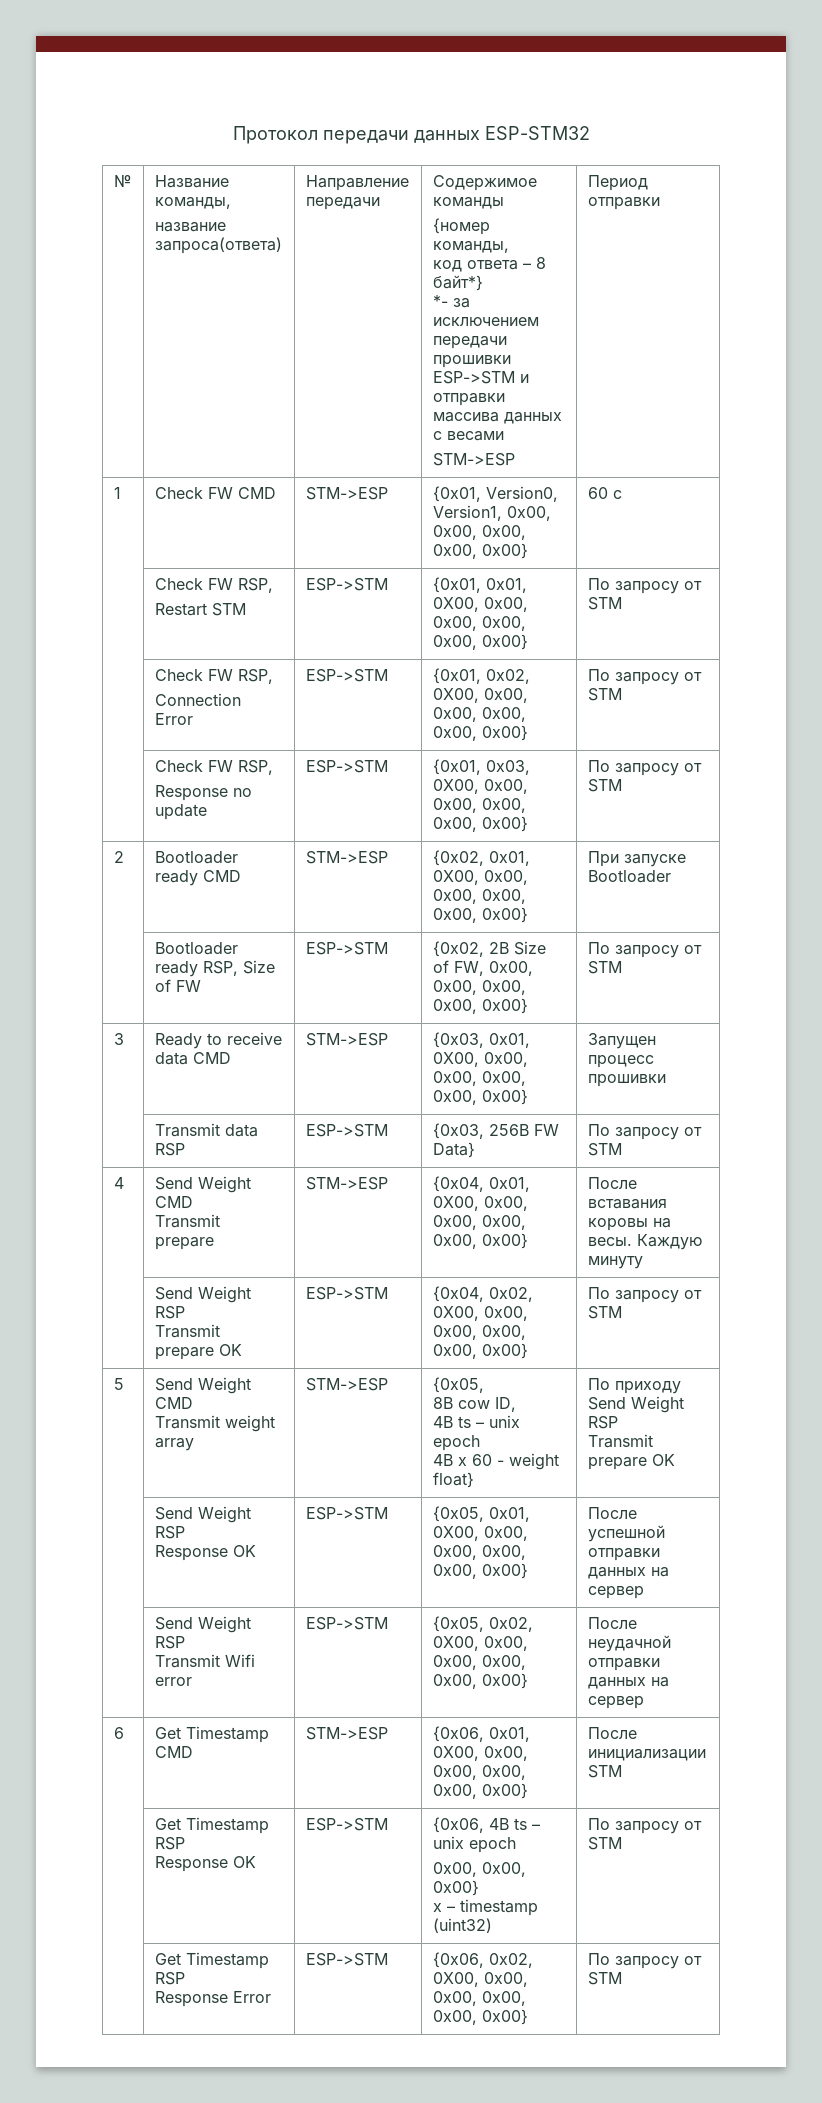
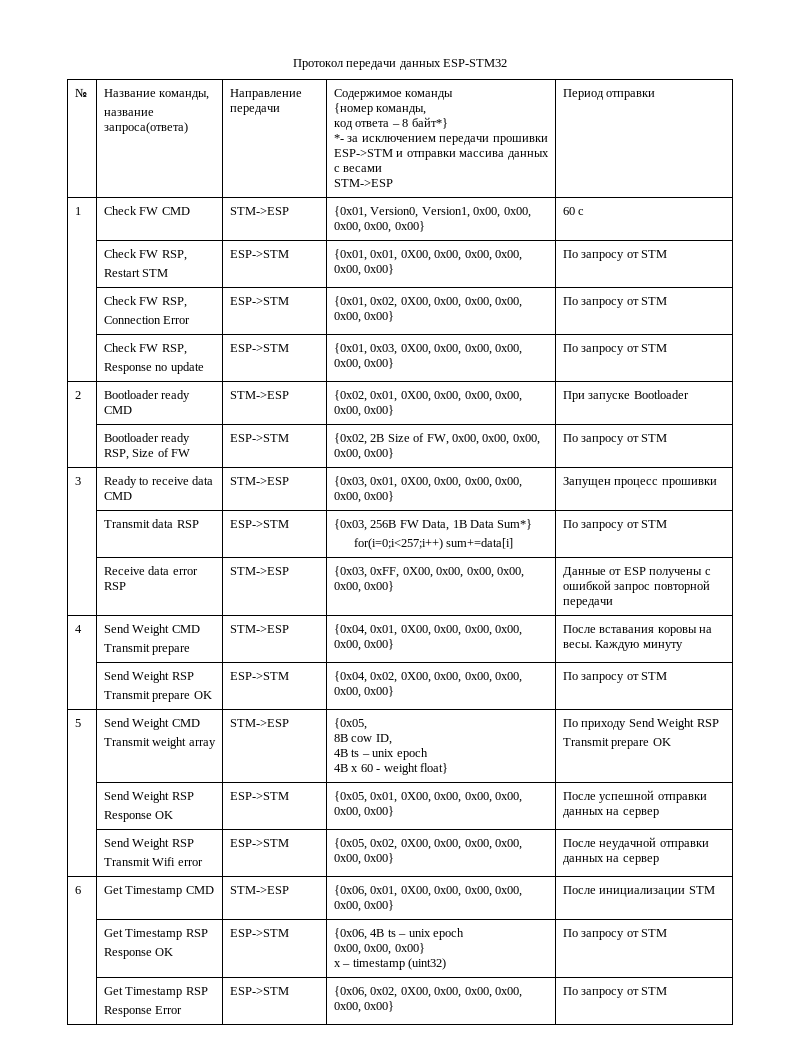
- | Transmit data RSP | ESP->STM | {0x03, 256B FW Data} | По запросу от STM
+ | Transmit data RSP | ESP->STM | {0x03, 256B FW Data, 1B Data Sum*}
+ for(i=0;i<257;i++) sum+=data[i] | По запросу от STM
+ | Receive data error RSP | STM->ESP | {0x03, 0xFF, 0X00, 0x00, 0x00, 0x00, 0x00, 0x00} | Данные от ESP получены с ошибкой запрос повторной передачи

